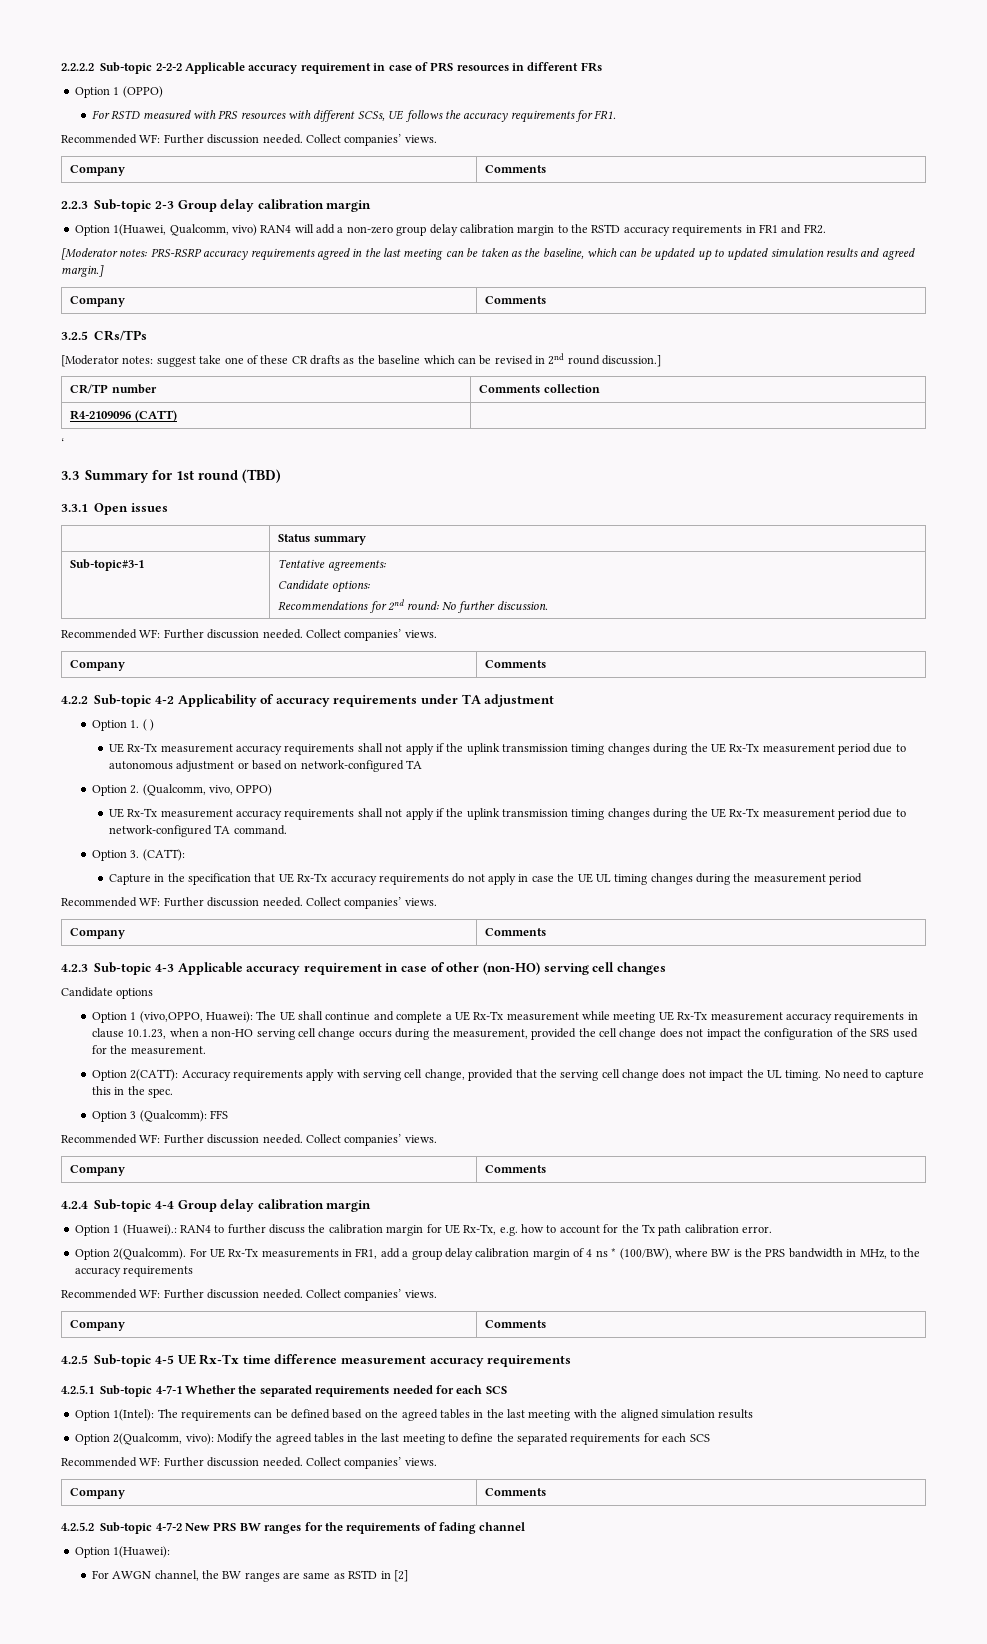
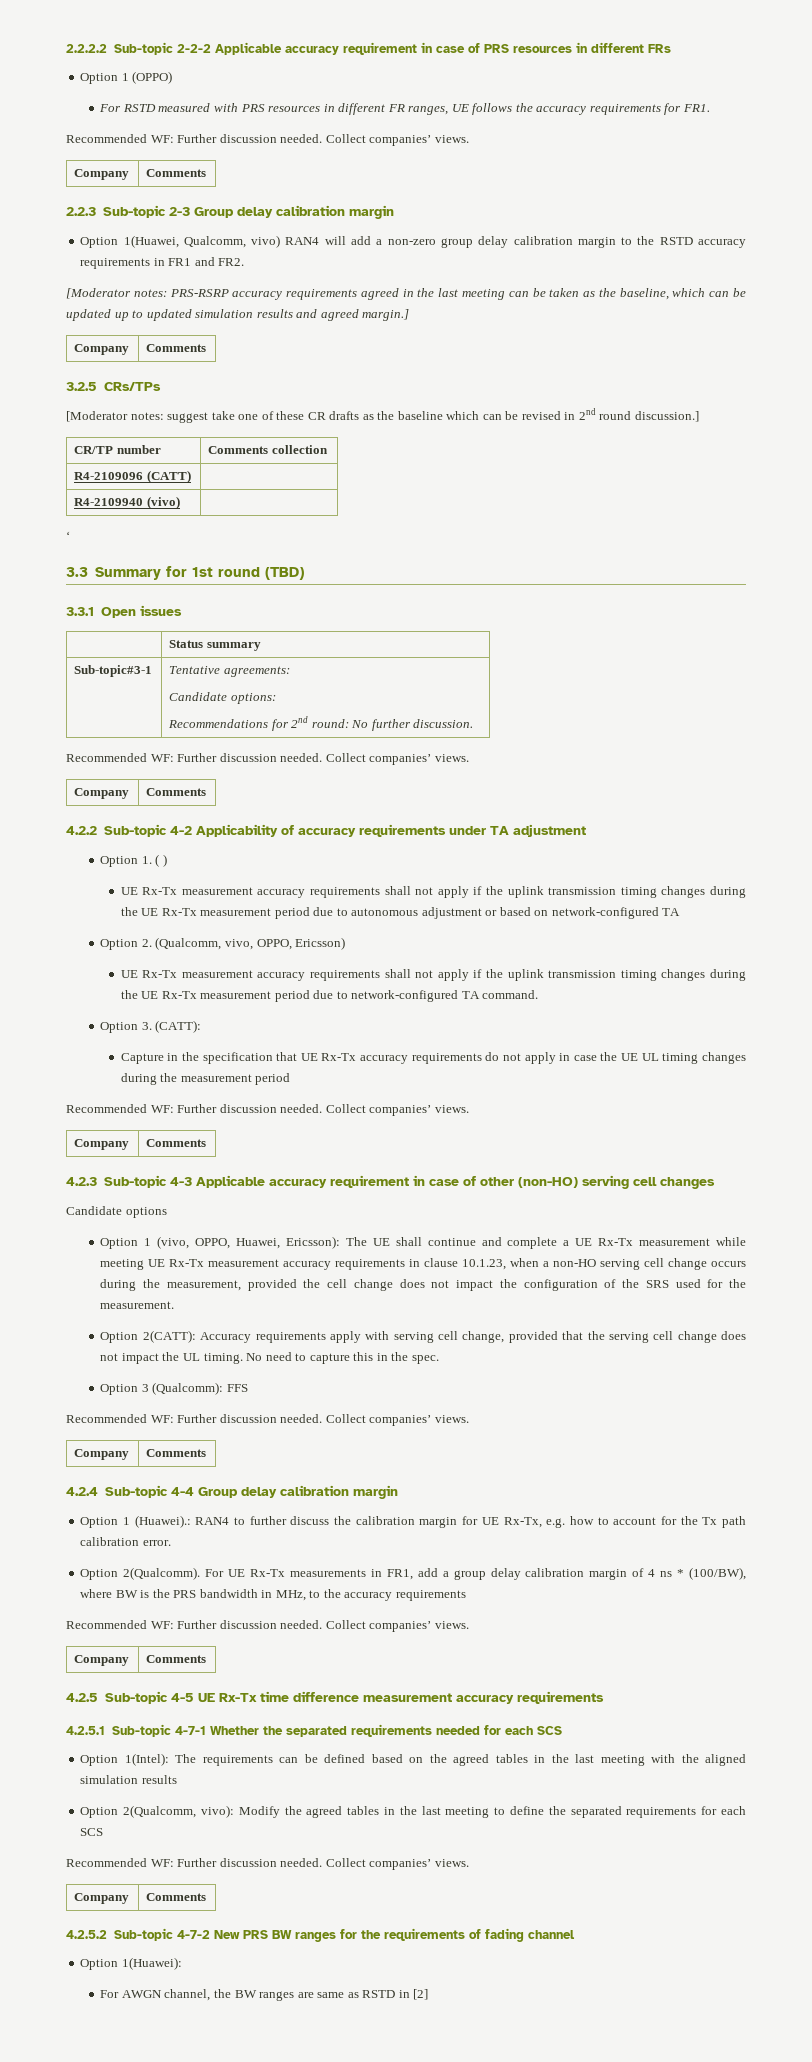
- For RSTD measured with PRS resources with different SCSs, UE follows the accuracy requirements for FR1.
+ For RSTD measured with PRS resources in different FR ranges, UE follows the accuracy requirements for FR1.
+ R4-2109940 (vivo) |
- Option 2. (Qualcomm, vivo, OPPO)
+ Option 2. (Qualcomm, vivo, OPPO, Ericsson)
- Option 1 (vivo,OPPO, Huawei): The UE shall continue and complete a UE Rx-Tx measurement while meeting UE Rx-Tx measurement accuracy requirements in clause 10.1.23, when a non-HO serving cell change occurs during the measurement, provided the cell change does not impact the configuration of the SRS used for the measurement.
+ Option 1 (vivo, OPPO, Huawei, Ericsson): The UE shall continue and complete a UE Rx-Tx measurement while meeting UE Rx-Tx measurement accuracy requirements in clause 10.1.23, when a non-HO serving cell change occurs during the measurement, provided the cell change does not impact the configuration of the SRS used for the measurement.

